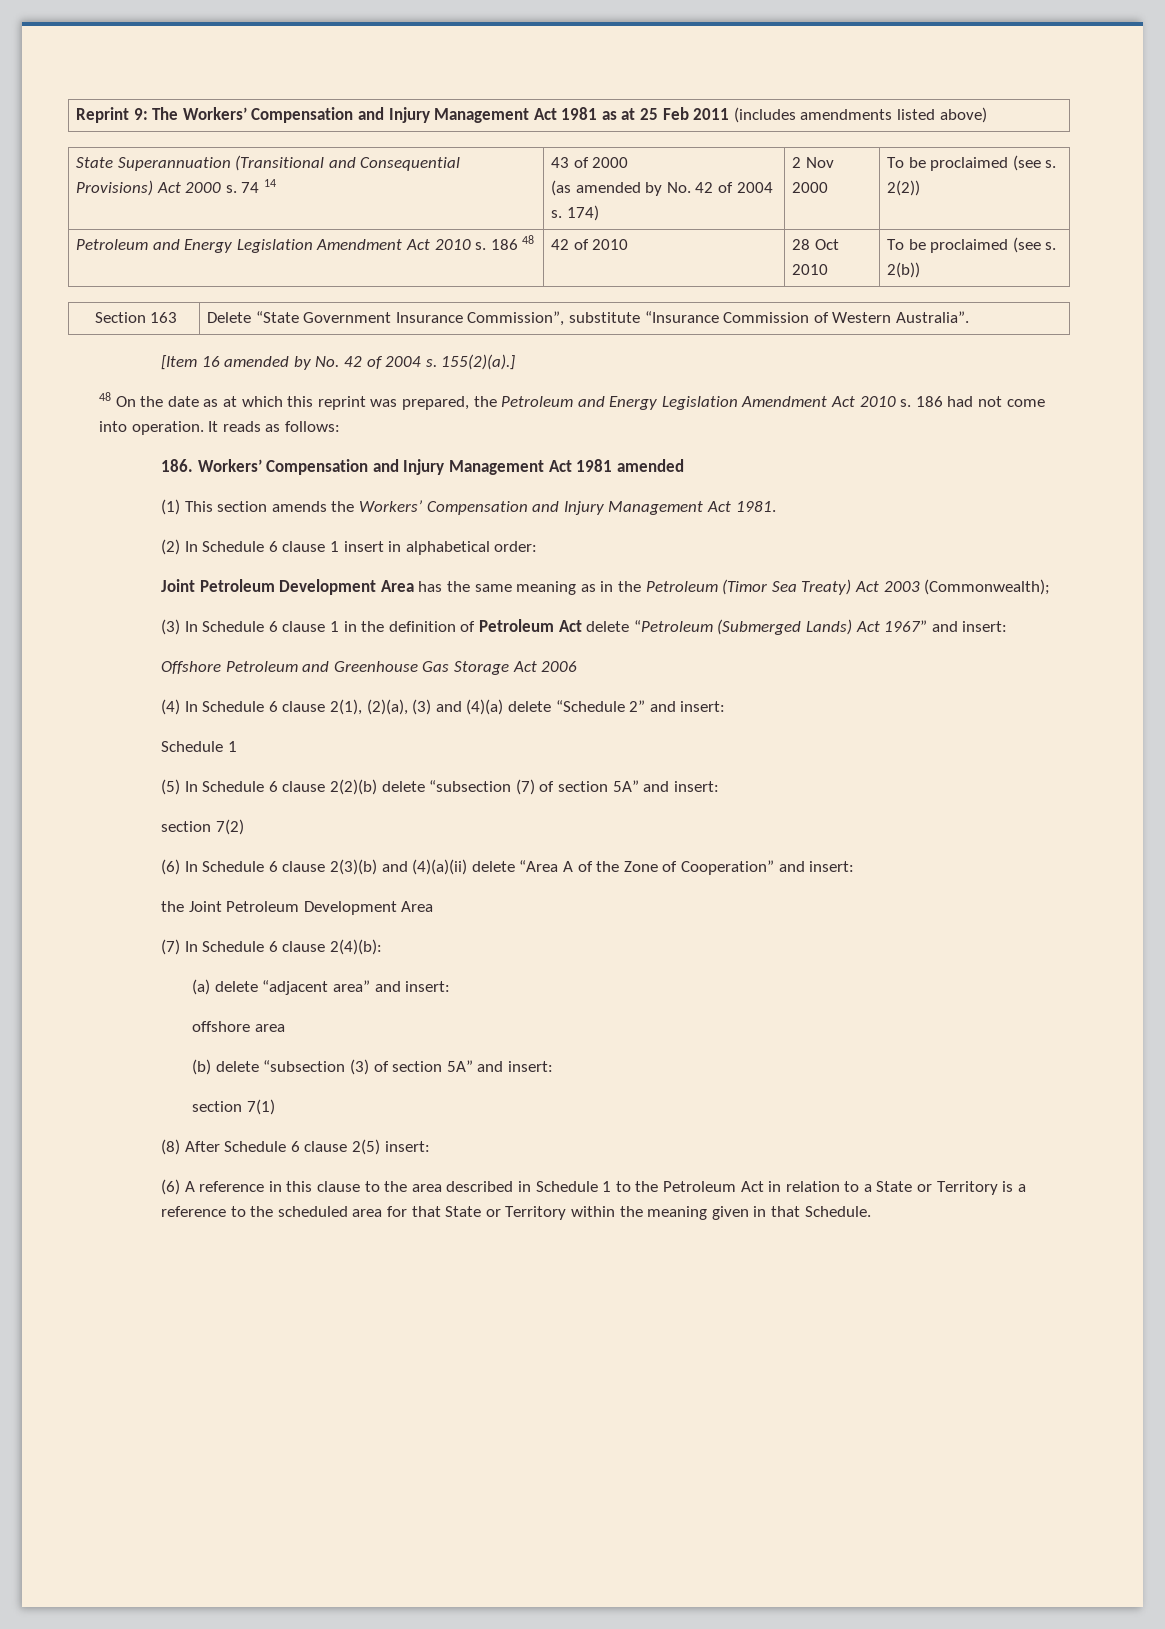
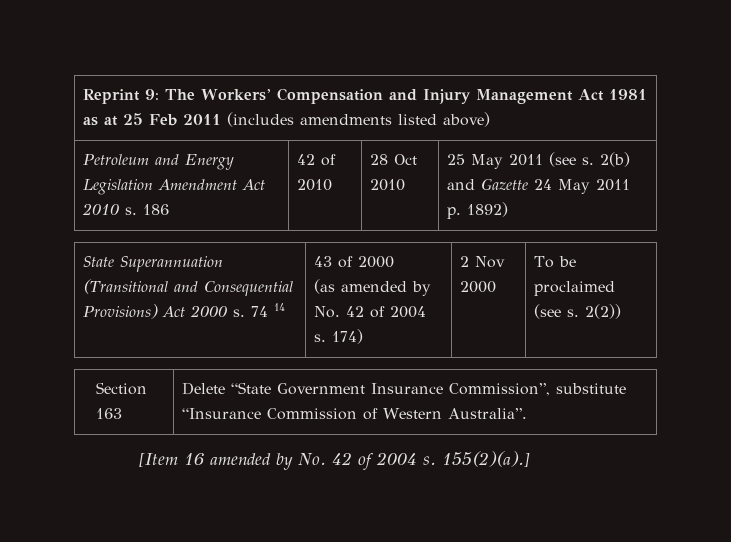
+ Petroleum and Energy Legislation Amendment Act 2010 s. 186 | 42 of 2010 | 28 Oct 2010 | 25 May 2011 (see s. 2(b) and Gazette 24 May 2011 p. 1892)
- Petroleum and Energy Legislation Amendment Act 2010 s. 186 48 | 42 of 2010 | 28 Oct 2010 | To be proclaimed (see s. 2(b))
- 48 On the date as at which this reprint was prepared, the Petroleum and Energy Legislation Amendment Act 2010 s. 186 had not come into operation. It reads as follows:
- 186. Workers’ Compensation and Injury Management Act 1981 amended
- (1) This section amends the Workers’ Compensation and Injury Management Act 1981.
- (2) In Schedule 6 clause 1 insert in alphabetical order:
- Joint Petroleum Development Area has the same meaning as in the Petroleum (Timor Sea Treaty) Act 2003 (Commonwealth);
- (3) In Schedule 6 clause 1 in the definition of Petroleum Act delete “Petroleum (Submerged Lands) Act 1967” and insert:
- Offshore Petroleum and Greenhouse Gas Storage Act 2006
- (4) In Schedule 6 clause 2(1), (2)(a), (3) and (4)(a) delete “Schedule 2” and insert:
- Schedule 1
- (5) In Schedule 6 clause 2(2)(b) delete “subsection (7) of section 5A” and insert:
- section 7(2)
- (6) In Schedule 6 clause 2(3)(b) and (4)(a)(ii) delete “Area A of the Zone of Cooperation” and insert:
- the Joint Petroleum Development Area
- (7) In Schedule 6 clause 2(4)(b):
- (a) delete “adjacent area” and insert:
- offshore area
- (b) delete “subsection (3) of section 5A” and insert:
- section 7(1)
- (8) After Schedule 6 clause 2(5) insert:
- (6) A reference in this clause to the area described in Schedule 1 to the Petroleum Act in relation to a State or Territory is a reference to the scheduled area for that State or Territory within the meaning given in that Schedule.

